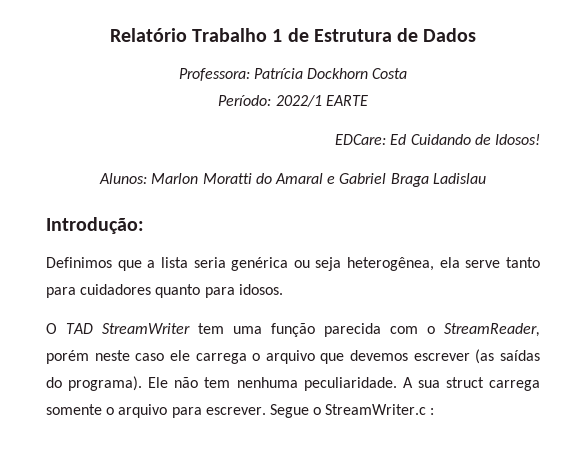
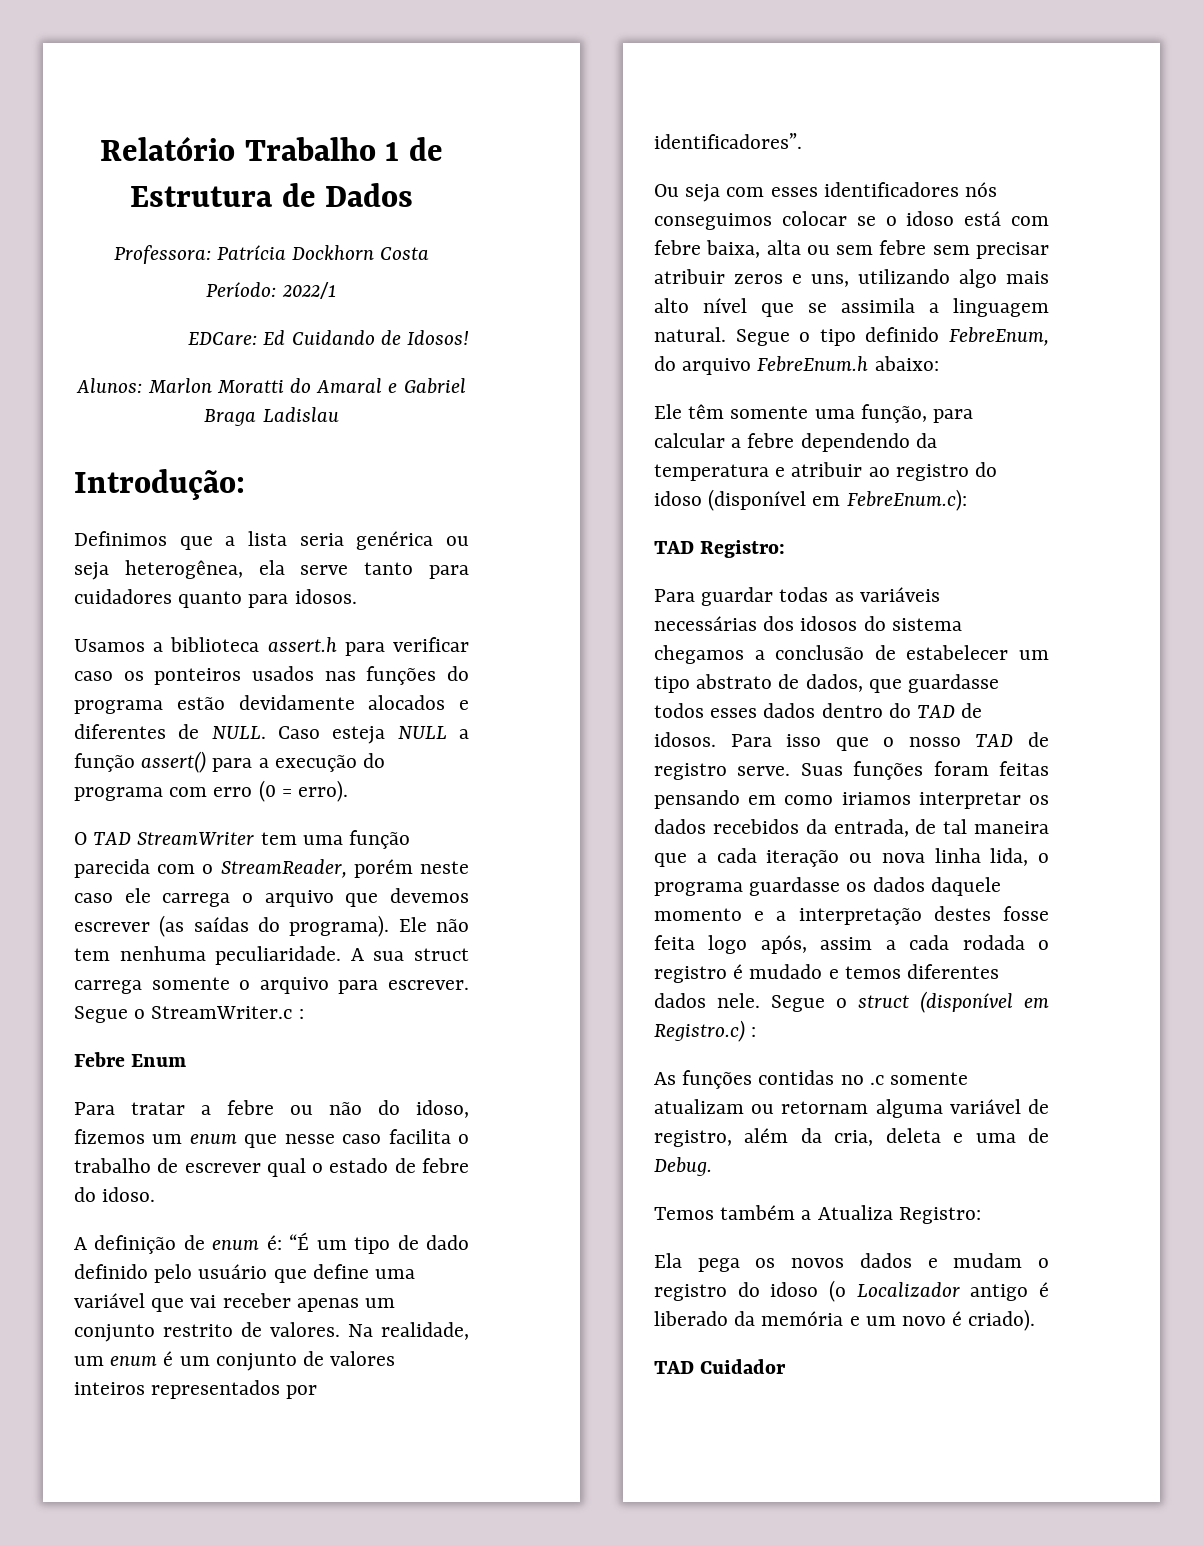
- Período: 2022/1 EARTE
+ Período: 2022/1
+ Usamos a biblioteca assert.h para verificar caso os ponteiros usados nas funções do programa estão devidamente alocados e diferentes de NULL. Caso esteja NULL a função assert() para a execução do programa com erro (0 = erro).
+ Febre Enum
+ Para tratar a febre ou não do idoso, fizemos um enum que nesse caso facilita o trabalho de escrever qual o estado de febre do idoso.
+ A definição de enum é: “É um tipo de dado definido pelo usuário que define uma variável que vai receber apenas um conjunto restrito de valores. Na realidade, um enum é um conjunto de valores inteiros representados por identificadores”.
+ Ou seja com esses identificadores nós conseguimos colocar se o idoso está com febre baixa, alta ou sem febre sem precisar atribuir zeros e uns, utilizando algo mais alto nível que se assimila a linguagem natural. Segue o tipo definido FebreEnum, do arquivo FebreEnum.h abaixo:
+ Ele têm somente uma função, para calcular a febre dependendo da temperatura e atribuir ao registro do idoso (disponível em FebreEnum.c):
+ TAD Registro:
+ Para guardar todas as variáveis necessárias dos idosos do sistema chegamos a conclusão de estabelecer um tipo abstrato de dados, que guardasse todos esses dados dentro do TAD de idosos. Para isso que o nosso TAD de registro serve. Suas funções foram feitas pensando em como iriamos interpretar os dados recebidos da entrada, de tal maneira que a cada iteração ou nova linha lida, o programa guardasse os dados daquele momento e a interpretação destes fosse feita logo após, assim a cada rodada o registro é mudado e temos diferentes dados nele. Segue o struct (disponível em Registro.c) :
+ As funções contidas no .c somente atualizam ou retornam alguma variável de registro, além da cria, deleta e uma de Debug.
+ Temos também a Atualiza Registro:
+ Ela pega os novos dados e mudam o registro do idoso (o Localizador antigo é liberado da memória e um novo é criado).
+ TAD Cuidador

